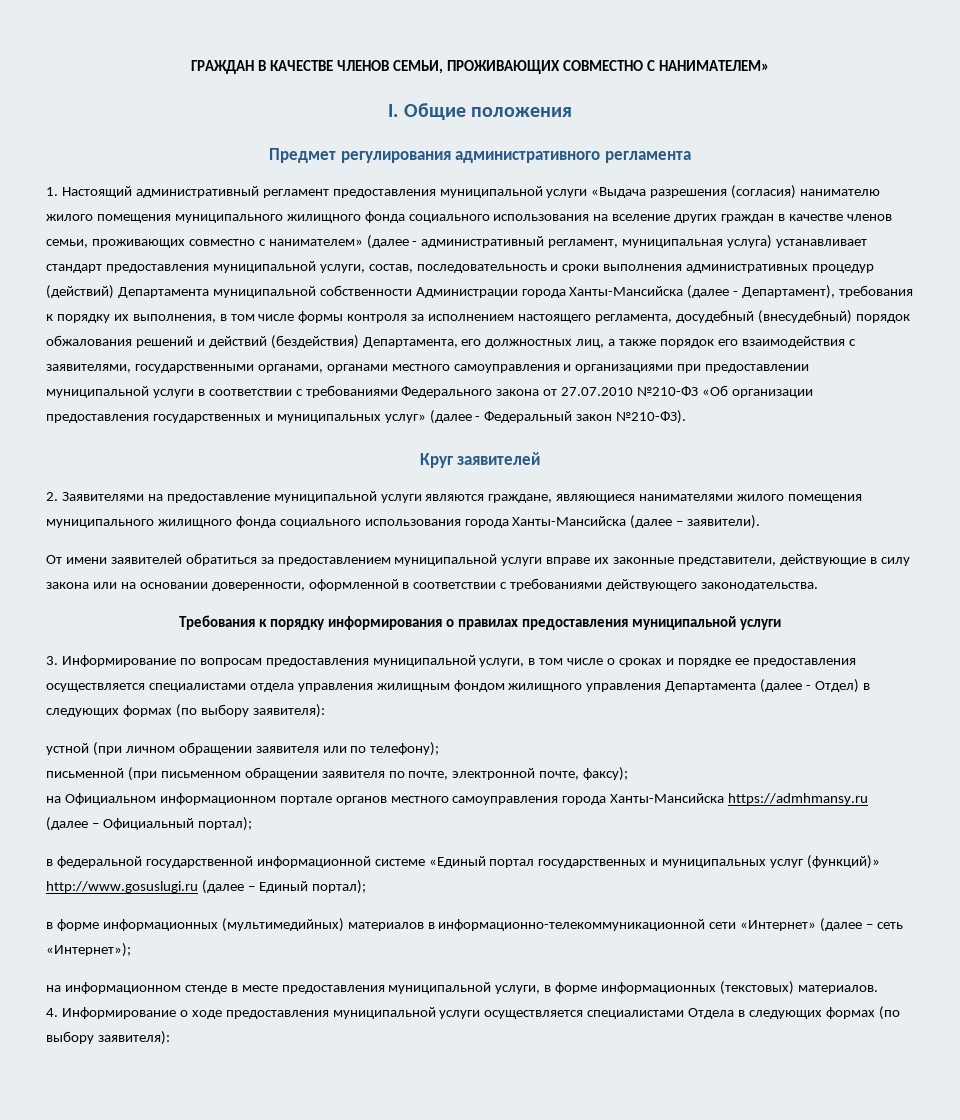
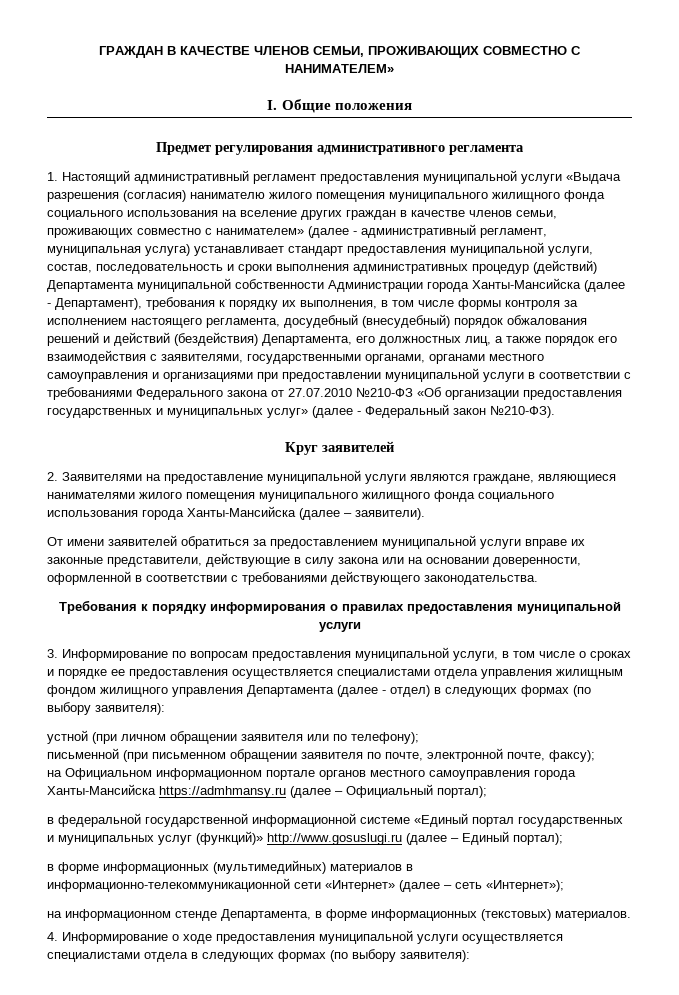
- 3. Информирование по вопросам предоставления муниципальной услуги, в том числе о сроках и порядке ее предоставления осуществляется специалистами отдела управления жилищным фондом жилищного управления Департамента (далее - Отдел) в следующих формах (по выбору заявителя):
+ 3. Информирование по вопросам предоставления муниципальной услуги, в том числе о сроках и порядке ее предоставления осуществляется специалистами отдела управления жилищным фондом жилищного управления Департамента (далее - отдел) в следующих формах (по выбору заявителя):
- на информационном стенде в месте предоставления муниципальной услуги, в форме информационных (текстовых) материалов.
+ на информационном стенде Департамента, в форме информационных (текстовых) материалов.
- 4. Информирование о ходе предоставления муниципальной услуги осуществляется специалистами Отдела в следующих формах (по выбору заявителя):
+ 4. Информирование о ходе предоставления муниципальной услуги осуществляется специалистами отдела в следующих формах (по выбору заявителя):

